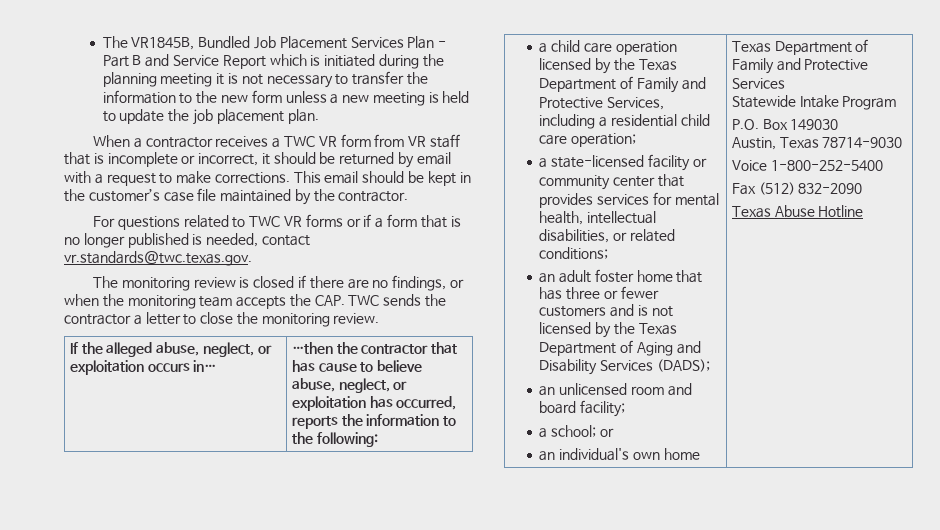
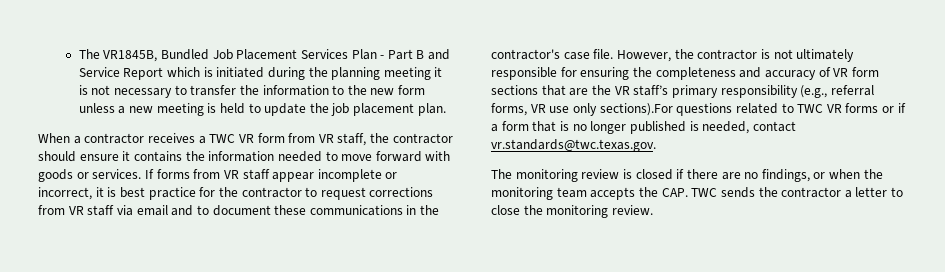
- When a contractor receives a TWC VR form from VR staff that is incomplete or incorrect, it should be returned by email with a request to make corrections. This email should be kept in the customer’s case file maintained by the contractor.
- For questions related to TWC VR forms or if a form that is no longer published is needed, contact vr.standards@twc.texas.gov.
+ When a contractor receives a TWC VR form from VR staff, the contractor should ensure it contains the information needed to move forward with goods or services. If forms from VR staff appear incomplete or incorrect, it is best practice for the contractor to request corrections from VR staff via email and to document these communications in the contractor's case file. However, the contractor is not ultimately responsible for ensuring the completeness and accuracy of VR form sections that are the VR staff’s primary responsibility (e.g., referral forms, VR use only sections).For questions related to TWC VR forms or if a form that is no longer published is needed, contact vr.standards@twc.texas.gov.
- If the alleged abuse, neglect, or exploitation occurs in… | …then the contractor that has cause to believe abuse, neglect, or exploitation has occurred, reports the information to the following:
- a child care operation licensed by the Texas Department of Family and Protective Services, including a residential child care operation;
- a state-licensed facility or community center that provides services for mental health, intellectual disabilities, or related conditions;
- an adult foster home that has three or fewer customers and is not licensed by the Texas Department of Aging and Disability Services (DADS);
- an unlicensed room and board facility;
- a school; or
- an individual's own home | Texas Department of Family and Protective Services
- Statewide Intake Program
- P.O. Box 149030
- Austin, Texas 78714-9030
- Voice 1-800-252-5400
- Fax (512) 832-2090
- Texas Abuse Hotline

